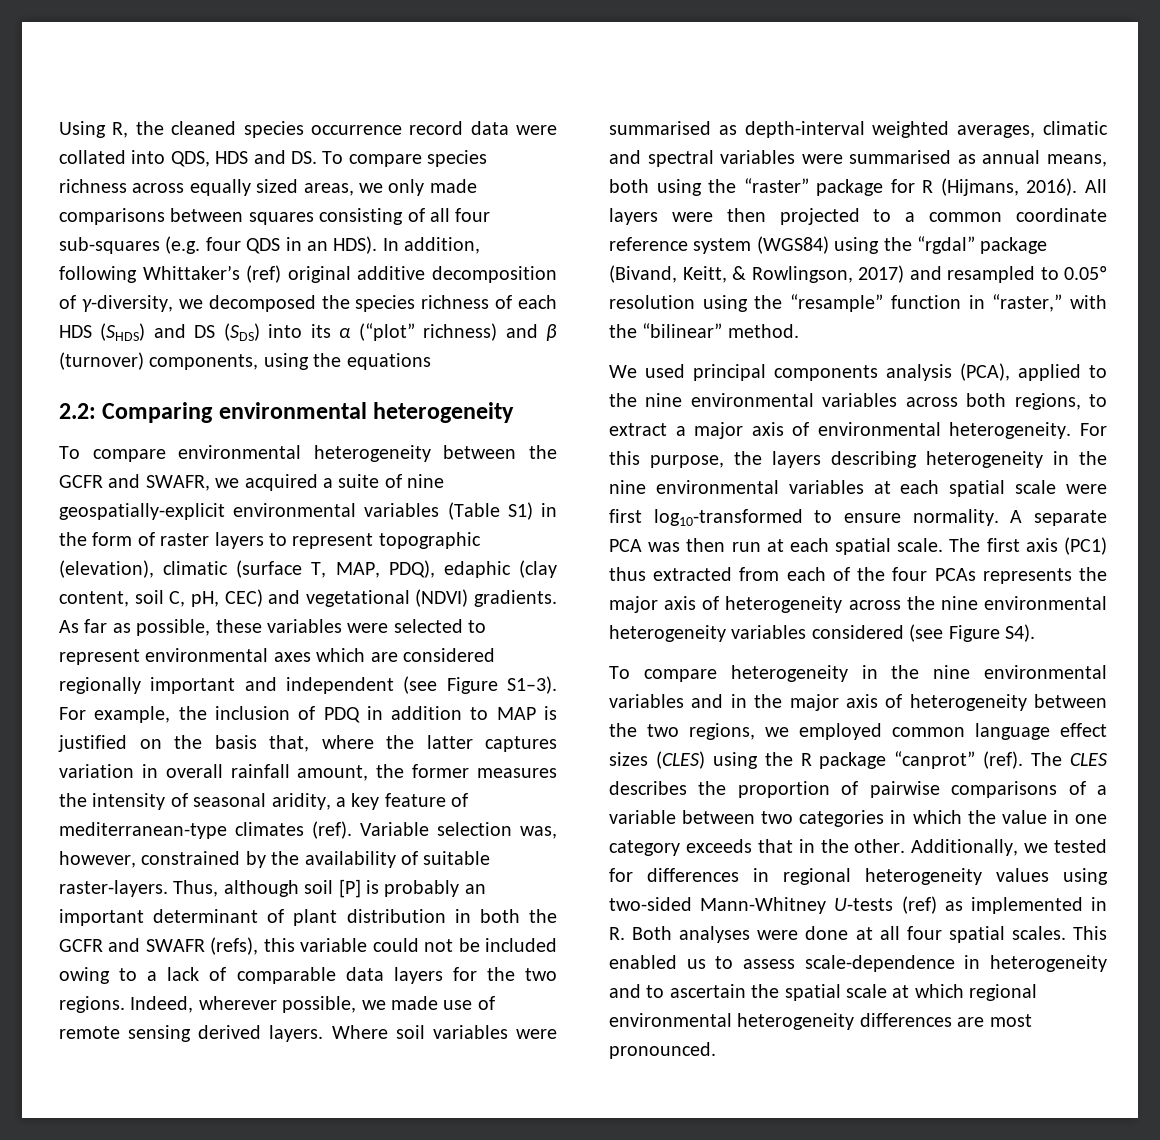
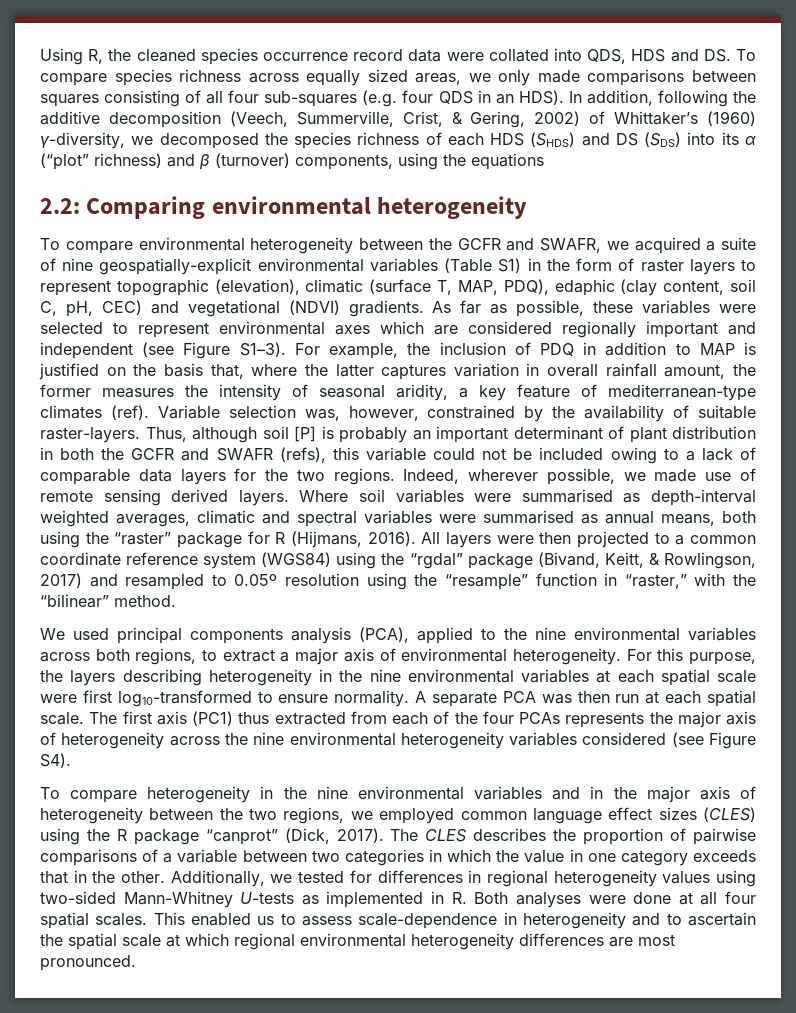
- In addition, following Whittaker’s (ref) original additive decomposition of γ-diversity, we decomposed the species richness of each HDS (SHDS) and DS (SDS) into its α (“plot” richness) and β (turnover) components, using the equations
+ In addition, following the additive decomposition (Veech, Summerville, Crist, & Gering, 2002) of Whittaker’s (1960) γ-diversity, we decomposed the species richness of each HDS (SHDS) and DS (SDS) into its α (“plot” richness) and β (turnover) components, using the equations
- To compare heterogeneity in the nine environmental variables and in the major axis of heterogeneity between the two regions, we employed common language effect sizes (CLES) using the R package “canprot” (ref).
+ To compare heterogeneity in the nine environmental variables and in the major axis of heterogeneity between the two regions, we employed common language effect sizes (CLES) using the R package “canprot” (Dick, 2017).
- Additionally, we tested for differences in regional heterogeneity values using two-sided Mann-Whitney U-tests (ref) as implemented in R. Both analyses were done at all four spatial scales.
+ Additionally, we tested for differences in regional heterogeneity values using two-sided Mann-Whitney U-tests as implemented in R. Both analyses were done at all four spatial scales.

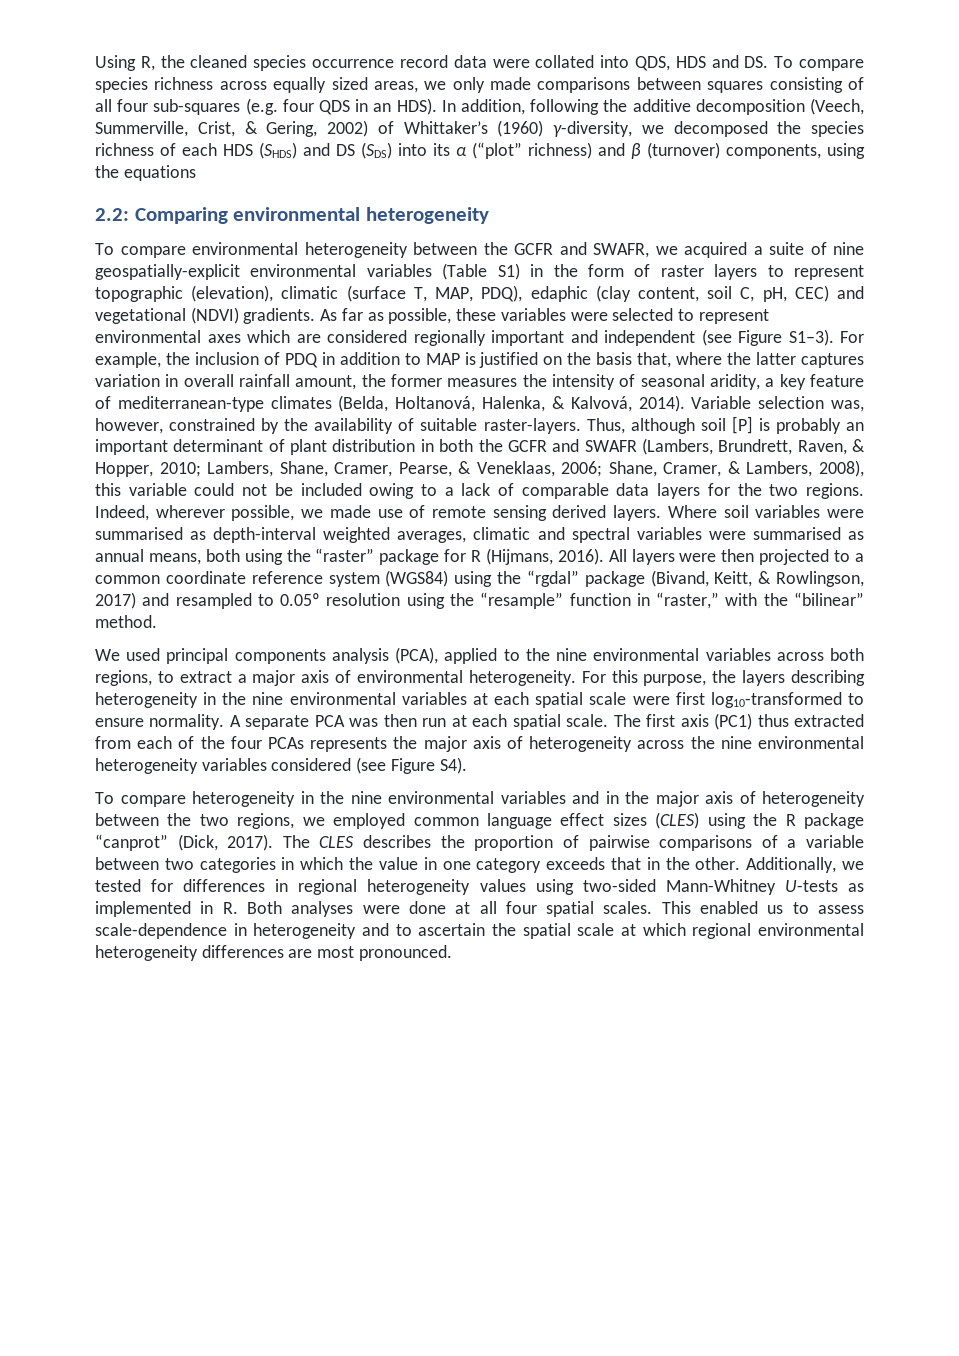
- For example, the inclusion of PDQ in addition to MAP is justified on the basis that, where the latter captures variation in overall rainfall amount, the former measures the intensity of seasonal aridity, a key feature of mediterranean-type climates (ref).
+ For example, the inclusion of PDQ in addition to MAP is justified on the basis that, where the latter captures variation in overall rainfall amount, the former measures the intensity of seasonal aridity, a key feature of mediterranean-type climates (Belda, Holtanová, Halenka, & Kalvová, 2014).
- Thus, although soil [P] is probably an important determinant of plant distribution in both the GCFR and SWAFR (refs), this variable could not be included owing to a lack of comparable data layers for the two regions.
+ Thus, although soil [P] is probably an important determinant of plant distribution in both the GCFR and SWAFR (Lambers, Brundrett, Raven, & Hopper, 2010; Lambers, Shane, Cramer, Pearse, & Veneklaas, 2006; Shane, Cramer, & Lambers, 2008), this variable could not be included owing to a lack of comparable data layers for the two regions.

